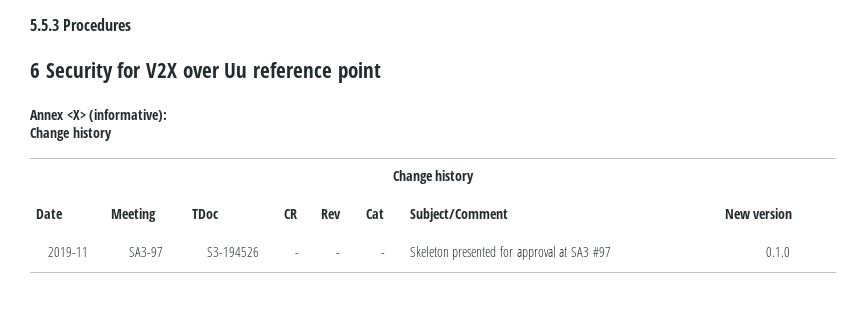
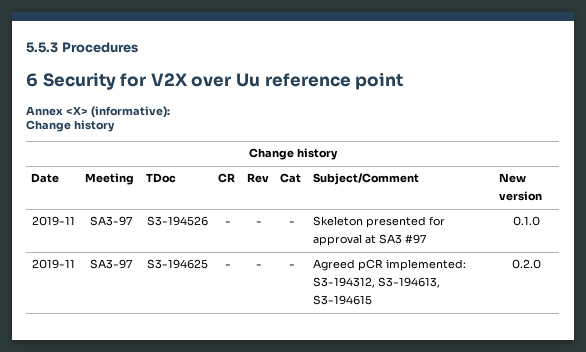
+ 2019-11 | SA3-97 | S3-194625 | - | - | - | Agreed pCR implemented: S3-194312, S3-194613, S3-194615 | 0.2.0

